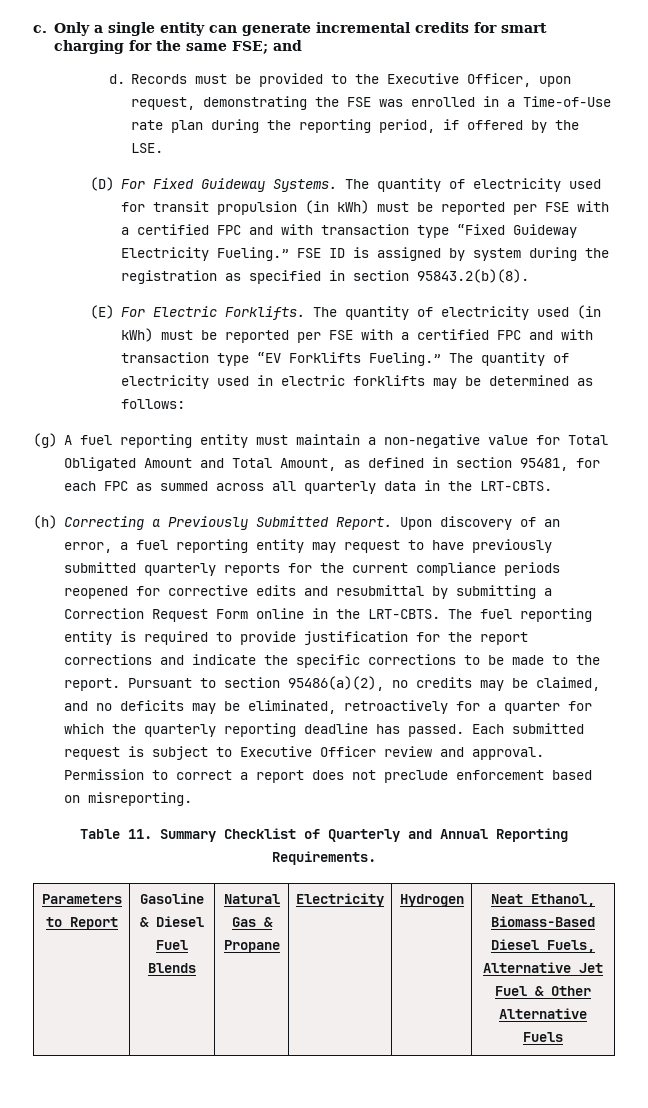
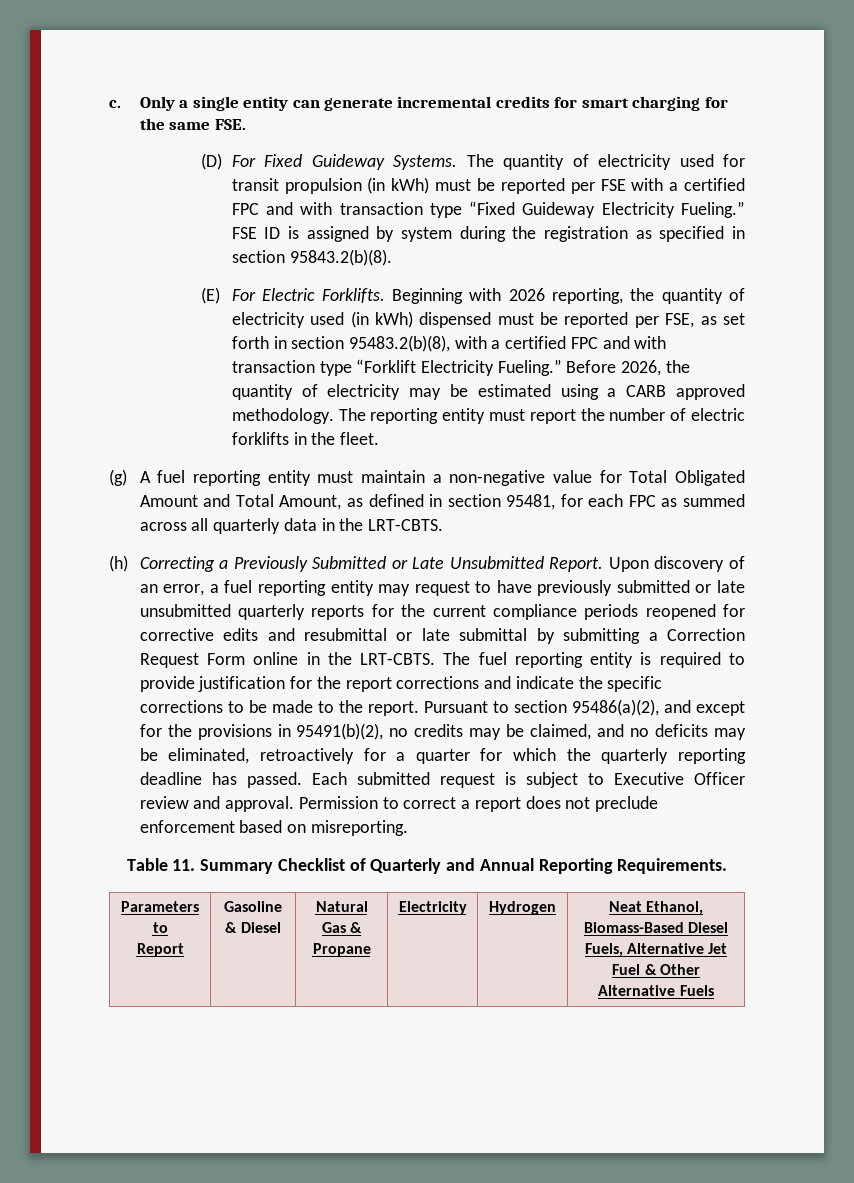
- Only a single entity can generate incremental credits for smart charging for the same FSE; and
- d. Records must be provided to the Executive Officer, upon request, demonstrating the FSE was enrolled in a Time-of-Use rate plan during the reporting period, if offered by the LSE.
+ Only a single entity can generate incremental credits for smart charging for the same FSE.
- The quantity of electricity used (in kWh) must be reported per FSE with a certified FPC and with transaction type “EV Forklifts Fueling.” The quantity of electricity used in electric forklifts may be determined as follows:
+ Beginning with 2026 reporting, the quantity of electricity used (in kWh) dispensed must be reported per FSE, as set forth in section 95483.2(b)(8), with a certified FPC and with transaction type “Forklift Electricity Fueling.” Before 2026, the quantity of electricity may be estimated using a CARB approved methodology. The reporting entity must report the number of electric forklifts in the fleet.
- (h) Correcting a Previously Submitted Report.
+ (h) Correcting a Previously Submitted or Late Unsubmitted Report.
- Upon discovery of an error, a fuel reporting entity may request to have previously submitted quarterly reports for the current compliance periods reopened for corrective edits and resubmittal by submitting a Correction Request Form online in the LRT-CBTS.
+ Upon discovery of an error, a fuel reporting entity may request to have previously submitted or late unsubmitted quarterly reports for the current compliance periods reopened for corrective edits and resubmittal or late submittal by submitting a Correction Request Form online in the LRT-CBTS.
- Pursuant to section 95486(a)(2), no credits may be claimed, and no deficits may be eliminated, retroactively for a quarter for which the quarterly reporting deadline has passed.
+ Pursuant to section 95486(a)(2), and except for the provisions in 95491(b)(2), no credits may be claimed, and no deficits may be eliminated, retroactively for a quarter for which the quarterly reporting deadline has passed.
- Parameters to Report | Gasoline & Diesel Fuel Blends | Natural Gas & Propane | Electricity | Hydrogen | Neat Ethanol, Biomass-Based Diesel Fuels, Alternative Jet Fuel & Other Alternative Fuels
+ Parameters to
+ Report | Gasoline & Diesel | Natural Gas & Propane | Electricity | Hydrogen | Neat Ethanol, Biomass-Based Diesel Fuels, Alternative Jet Fuel & Other Alternative Fuels

